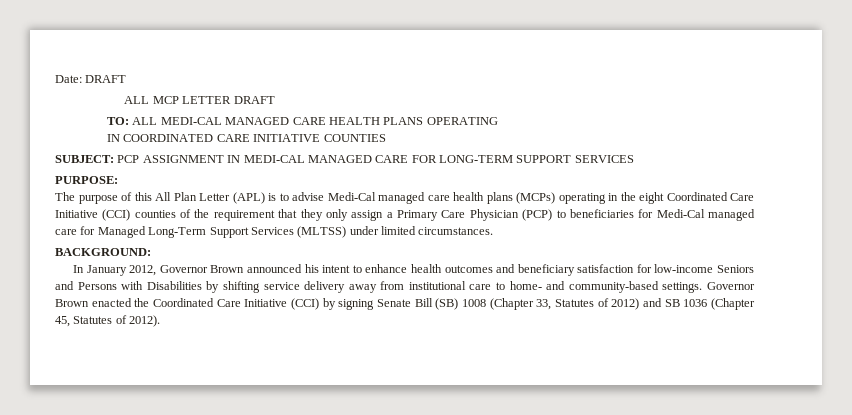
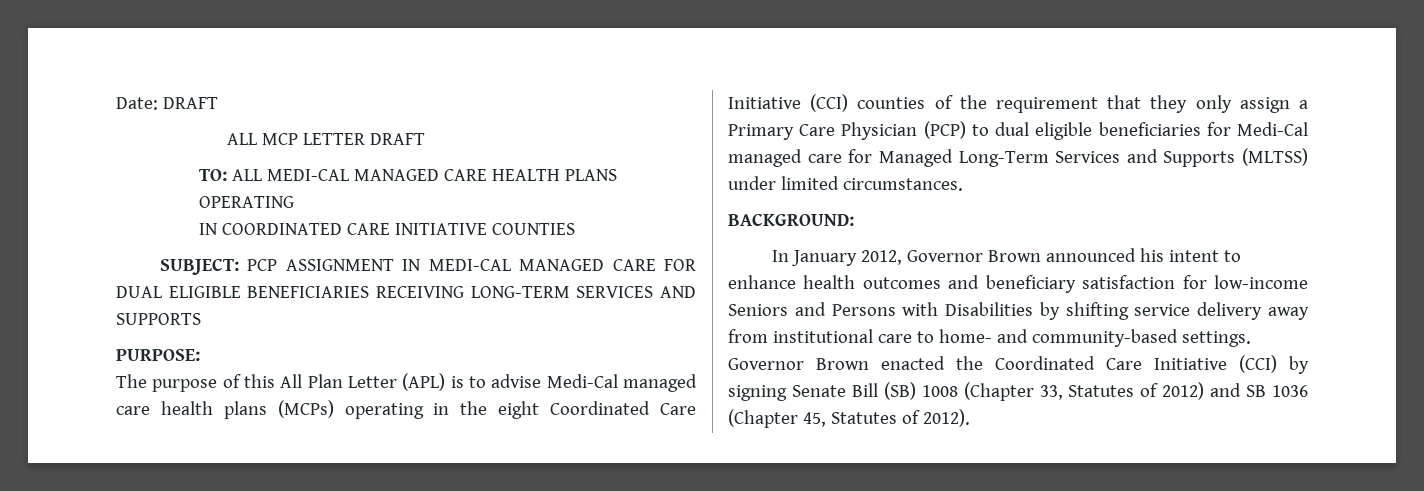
- SUBJECT: PCP ASSIGNMENT IN MEDI-CAL MANAGED CARE FOR LONG-TERM SUPPORT SERVICES
+ SUBJECT: PCP ASSIGNMENT IN MEDI-CAL MANAGED CARE FOR DUAL ELIGIBLE BENEFICIARIES RECEIVING LONG-TERM SERVICES AND SUPPORTS
- The purpose of this All Plan Letter (APL) is to advise Medi-Cal managed care health plans (MCPs) operating in the eight Coordinated Care Initiative (CCI) counties of the requirement that they only assign a Primary Care Physician (PCP) to beneficiaries for Medi-Cal managed care for Managed Long-Term Support Services (MLTSS) under limited circumstances.
+ The purpose of this All Plan Letter (APL) is to advise Medi-Cal managed care health plans (MCPs) operating in the eight Coordinated Care Initiative (CCI) counties of the requirement that they only assign a Primary Care Physician (PCP) to dual eligible beneficiaries for Medi-Cal managed care for Managed Long-Term Services and Supports (MLTSS) under limited circumstances.

